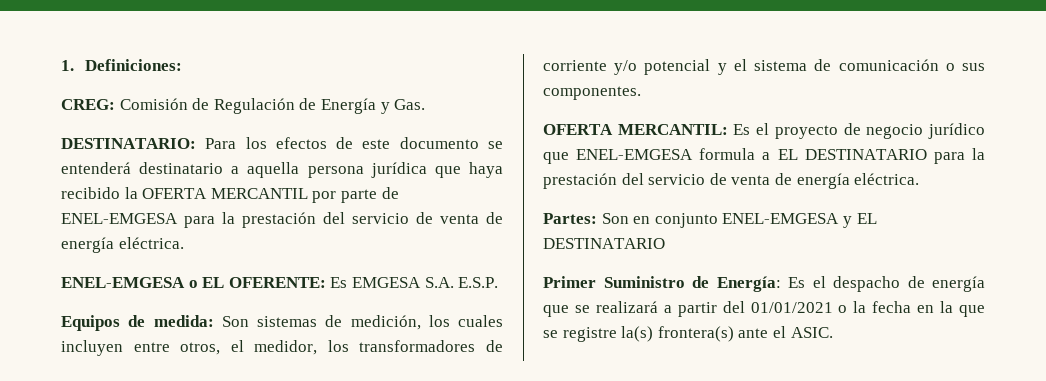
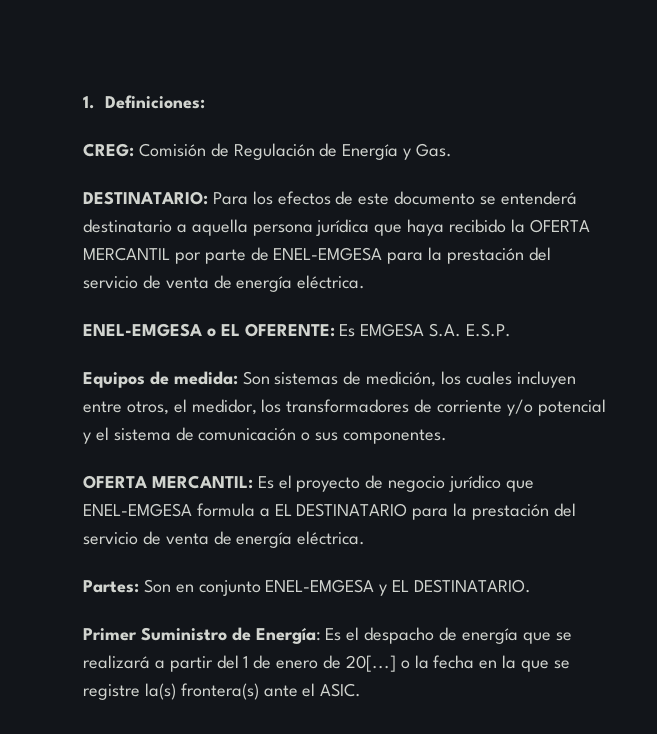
- Partes: Son en conjunto ENEL-EMGESA y EL DESTINATARIO
+ Partes: Son en conjunto ENEL-EMGESA y EL DESTINATARIO.
- Primer Suministro de Energía: Es el despacho de energía que se realizará a partir del 01/01/2021 o la fecha en la que se registre la(s) frontera(s) ante el ASIC.
+ Primer Suministro de Energía: Es el despacho de energía que se realizará a partir del 1 de enero de 20[...] o la fecha en la que se registre la(s) frontera(s) ante el ASIC.

